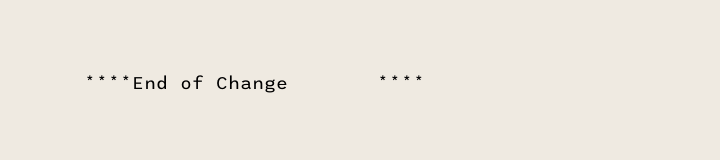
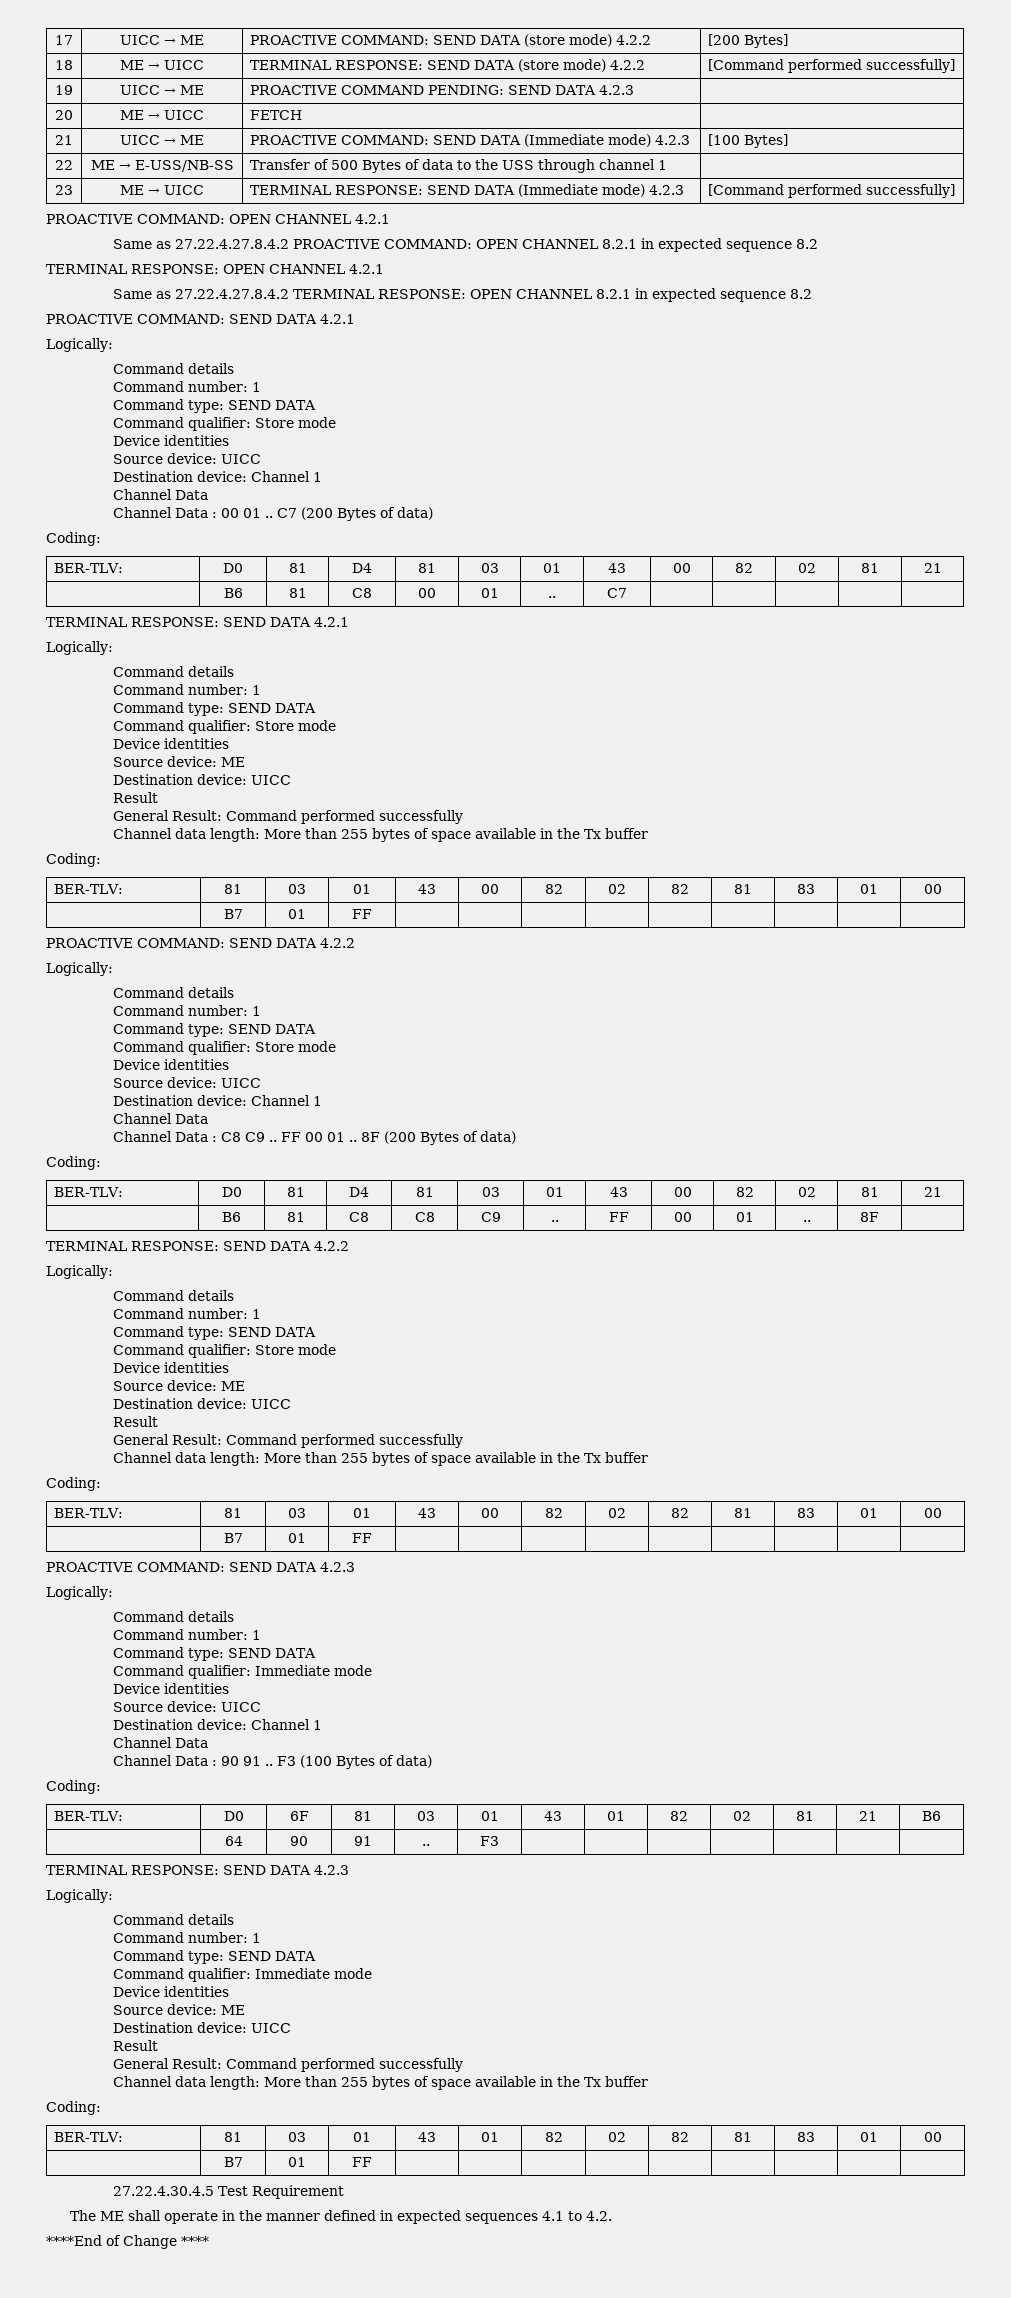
+ 17 | UICC → ME | PROACTIVE COMMAND: SEND DATA (store mode) 4.2.2 | [200 Bytes]
+ 18 | ME → UICC | TERMINAL RESPONSE: SEND DATA (store mode) 4.2.2 | [Command performed successfully]
+ 19 | UICC → ME | PROACTIVE COMMAND PENDING: SEND DATA 4.2.3 |
+ 20 | ME → UICC | FETCH |
+ 21 | UICC → ME | PROACTIVE COMMAND: SEND DATA (Immediate mode) 4.2.3 | [100 Bytes]
+ 22 | ME → E-USS/NB-SS | Transfer of 500 Bytes of data to the USS through channel 1 |
+ 23 | ME → UICC | TERMINAL RESPONSE: SEND DATA (Immediate mode) 4.2.3 | [Command performed successfully]
+ PROACTIVE COMMAND: OPEN CHANNEL 4.2.1
+ Same as 27.22.4.27.8.4.2 PROACTIVE COMMAND: OPEN CHANNEL 8.2.1 in expected sequence 8.2
+ TERMINAL RESPONSE: OPEN CHANNEL 4.2.1
+ Same as 27.22.4.27.8.4.2 TERMINAL RESPONSE: OPEN CHANNEL 8.2.1 in expected sequence 8.2
+ PROACTIVE COMMAND: SEND DATA 4.2.1
+ Logically:
+ Command details
+ Command number: 1
+ Command type: SEND DATA
+ Command qualifier: Store mode
+ Device identities
+ Source device: UICC
+ Destination device: Channel 1
+ Channel Data
+ Channel Data : 00 01 .. C7 (200 Bytes of data)
+ Coding:
+ BER-TLV: | D0 | 81 | D4 | 81 | 03 | 01 | 43 | 00 | 82 | 02 | 81 | 21
+ | B6 | 81 | C8 | 00 | 01 | .. | C7 | | | | |
+ TERMINAL RESPONSE: SEND DATA 4.2.1
+ Logically:
+ Command details
+ Command number: 1
+ Command type: SEND DATA
+ Command qualifier: Store mode
+ Device identities
+ Source device: ME
+ Destination device: UICC
+ Result
+ General Result: Command performed successfully
+ Channel data length: More than 255 bytes of space available in the Tx buffer
+ Coding:
+ BER-TLV: | 81 | 03 | 01 | 43 | 00 | 82 | 02 | 82 | 81 | 83 | 01 | 00
+ | B7 | 01 | FF | | | | | | | | |
+ PROACTIVE COMMAND: SEND DATA 4.2.2
+ Logically:
+ Command details
+ Command number: 1
+ Command type: SEND DATA
+ Command qualifier: Store mode
+ Device identities
+ Source device: UICC
+ Destination device: Channel 1
+ Channel Data
+ Channel Data : C8 C9 .. FF 00 01 .. 8F (200 Bytes of data)
+ Coding:
+ BER-TLV: | D0 | 81 | D4 | 81 | 03 | 01 | 43 | 00 | 82 | 02 | 81 | 21
+ | B6 | 81 | C8 | C8 | C9 | .. | FF | 00 | 01 | .. | 8F |
+ TERMINAL RESPONSE: SEND DATA 4.2.2
+ Logically:
+ Command details
+ Command number: 1
+ Command type: SEND DATA
+ Command qualifier: Store mode
+ Device identities
+ Source device: ME
+ Destination device: UICC
+ Result
+ General Result: Command performed successfully
+ Channel data length: More than 255 bytes of space available in the Tx buffer
+ Coding:
+ BER-TLV: | 81 | 03 | 01 | 43 | 00 | 82 | 02 | 82 | 81 | 83 | 01 | 00
+ | B7 | 01 | FF | | | | | | | | |
+ PROACTIVE COMMAND: SEND DATA 4.2.3
+ Logically:
+ Command details
+ Command number: 1
+ Command type: SEND DATA
+ Command qualifier: Immediate mode
+ Device identities
+ Source device: UICC
+ Destination device: Channel 1
+ Channel Data
+ Channel Data : 90 91 .. F3 (100 Bytes of data)
+ Coding:
+ BER-TLV: | D0 | 6F | 81 | 03 | 01 | 43 | 01 | 82 | 02 | 81 | 21 | B6
+ | 64 | 90 | 91 | .. | F3 | | | | | | |
+ TERMINAL RESPONSE: SEND DATA 4.2.3
+ Logically:
+ Command details
+ Command number: 1
+ Command type: SEND DATA
+ Command qualifier: Immediate mode
+ Device identities
+ Source device: ME
+ Destination device: UICC
+ Result
+ General Result: Command performed successfully
+ Channel data length: More than 255 bytes of space available in the Tx buffer
+ Coding:
+ BER-TLV: | 81 | 03 | 01 | 43 | 01 | 82 | 02 | 82 | 81 | 83 | 01 | 00
+ | B7 | 01 | FF | | | | | | | | |
+ 27.22.4.30.4.5 Test Requirement
+ The ME shall operate in the manner defined in expected sequences 4.1 to 4.2.

